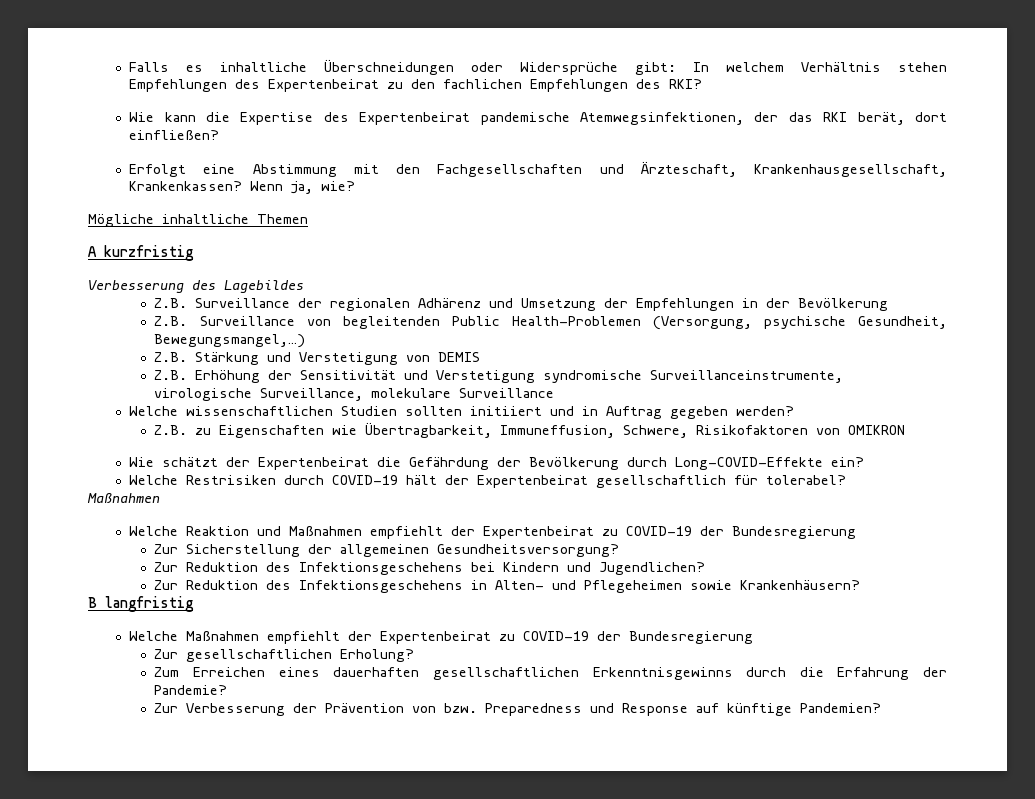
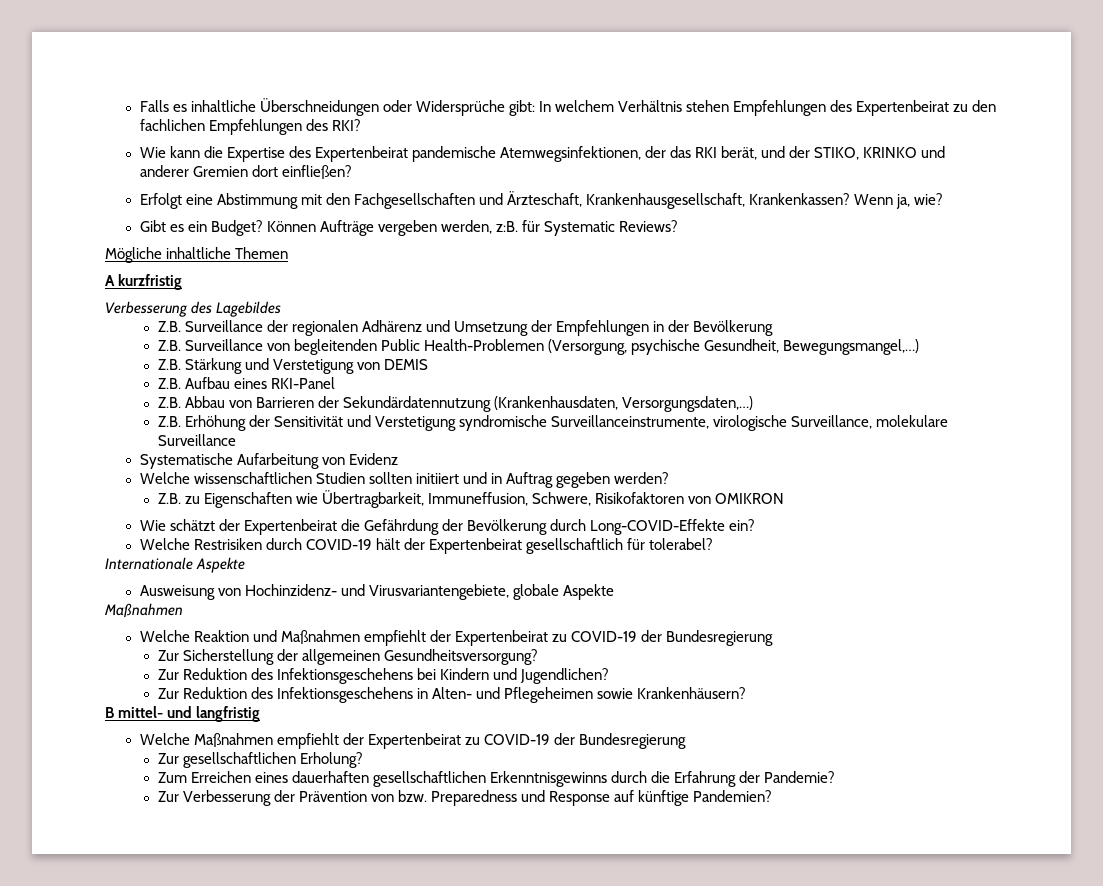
- Wie kann die Expertise des Expertenbeirat pandemische Atemwegsinfektionen, der das RKI berät, dort einfließen?
+ Wie kann die Expertise des Expertenbeirat pandemische Atemwegsinfektionen, der das RKI berät, und der STIKO, KRINKO und anderer Gremien dort einfließen?
+ Gibt es ein Budget? Können Aufträge vergeben werden, z:B. für Systematic Reviews?
+ Z.B. Aufbau eines RKI-Panel
+ Z.B. Abbau von Barrieren der Sekundärdatennutzung (Krankenhausdaten, Versorgungsdaten,…)
+ Systematische Aufarbeitung von Evidenz
+ Internationale Aspekte
+ Ausweisung von Hochinzidenz- und Virusvariantengebiete, globale Aspekte
- B langfristig
+ B mittel- und langfristig

